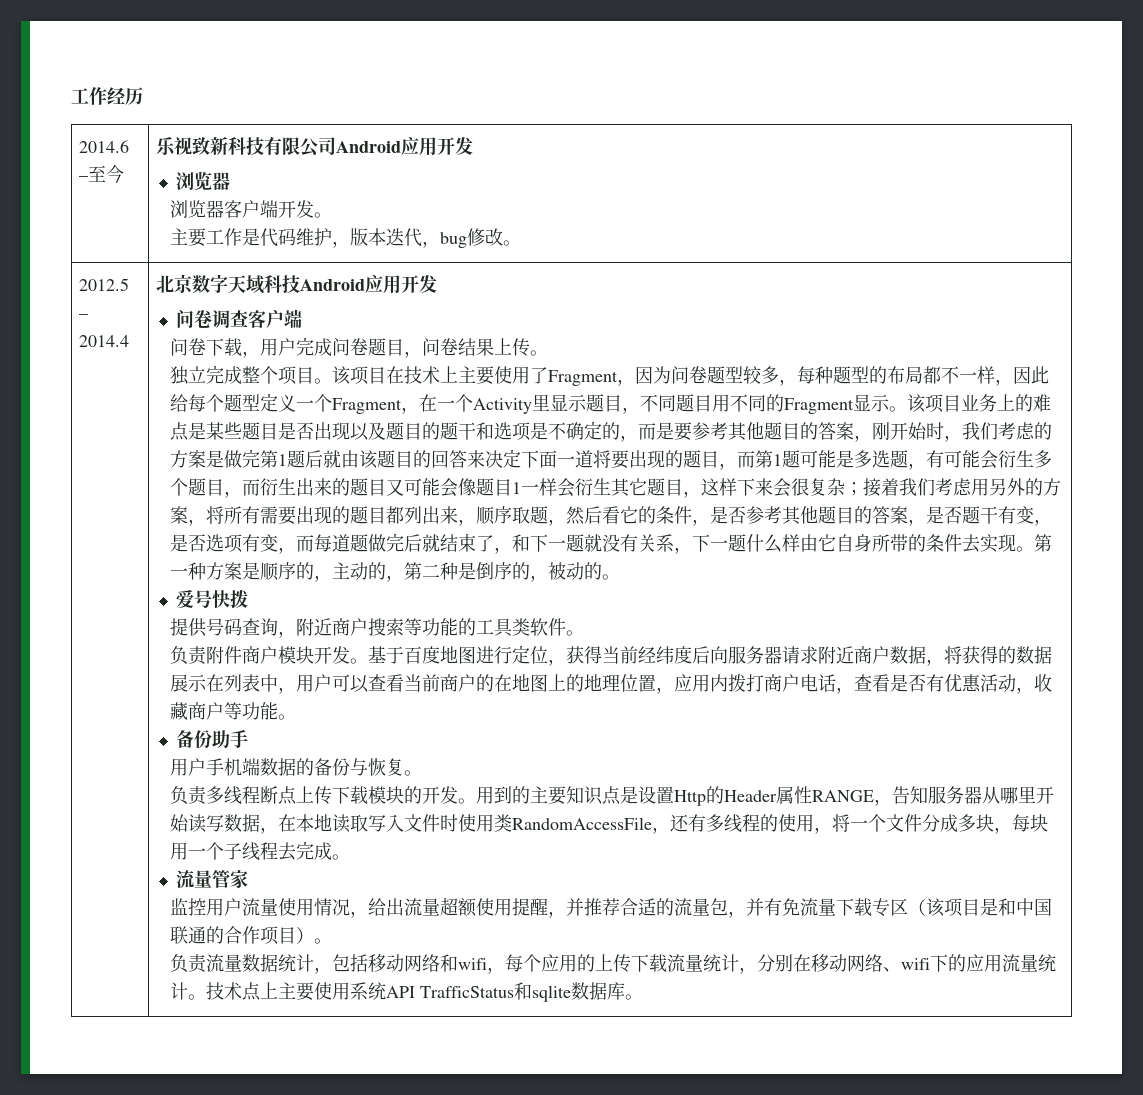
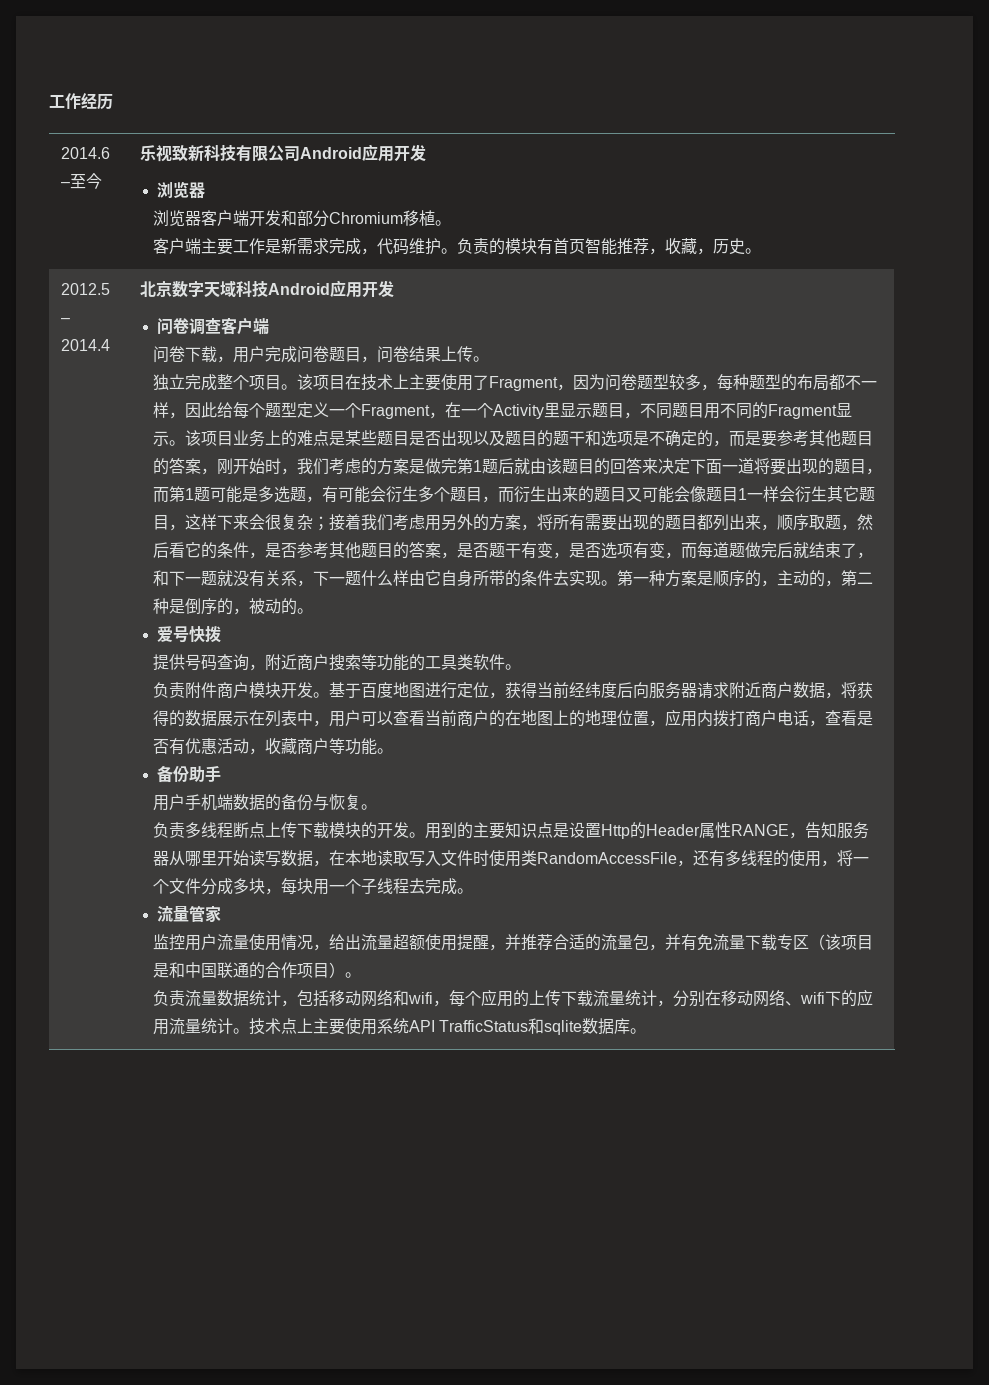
  2014.6 –至今 | 乐视致新科技有限公司Android应用开发
  浏览器
- 浏览器客户端开发。
- 主要工作是代码维护，版本迭代，bug修改。
+ 浏览器客户端开发和部分Chromium移植。
+ 客户端主要工作是新需求完成，代码维护。负责的模块有首页智能推荐，收藏，历史。

